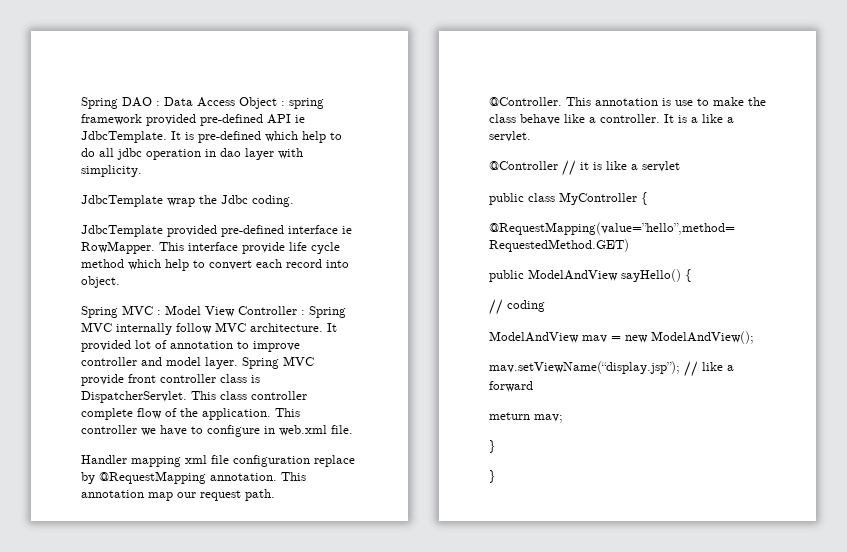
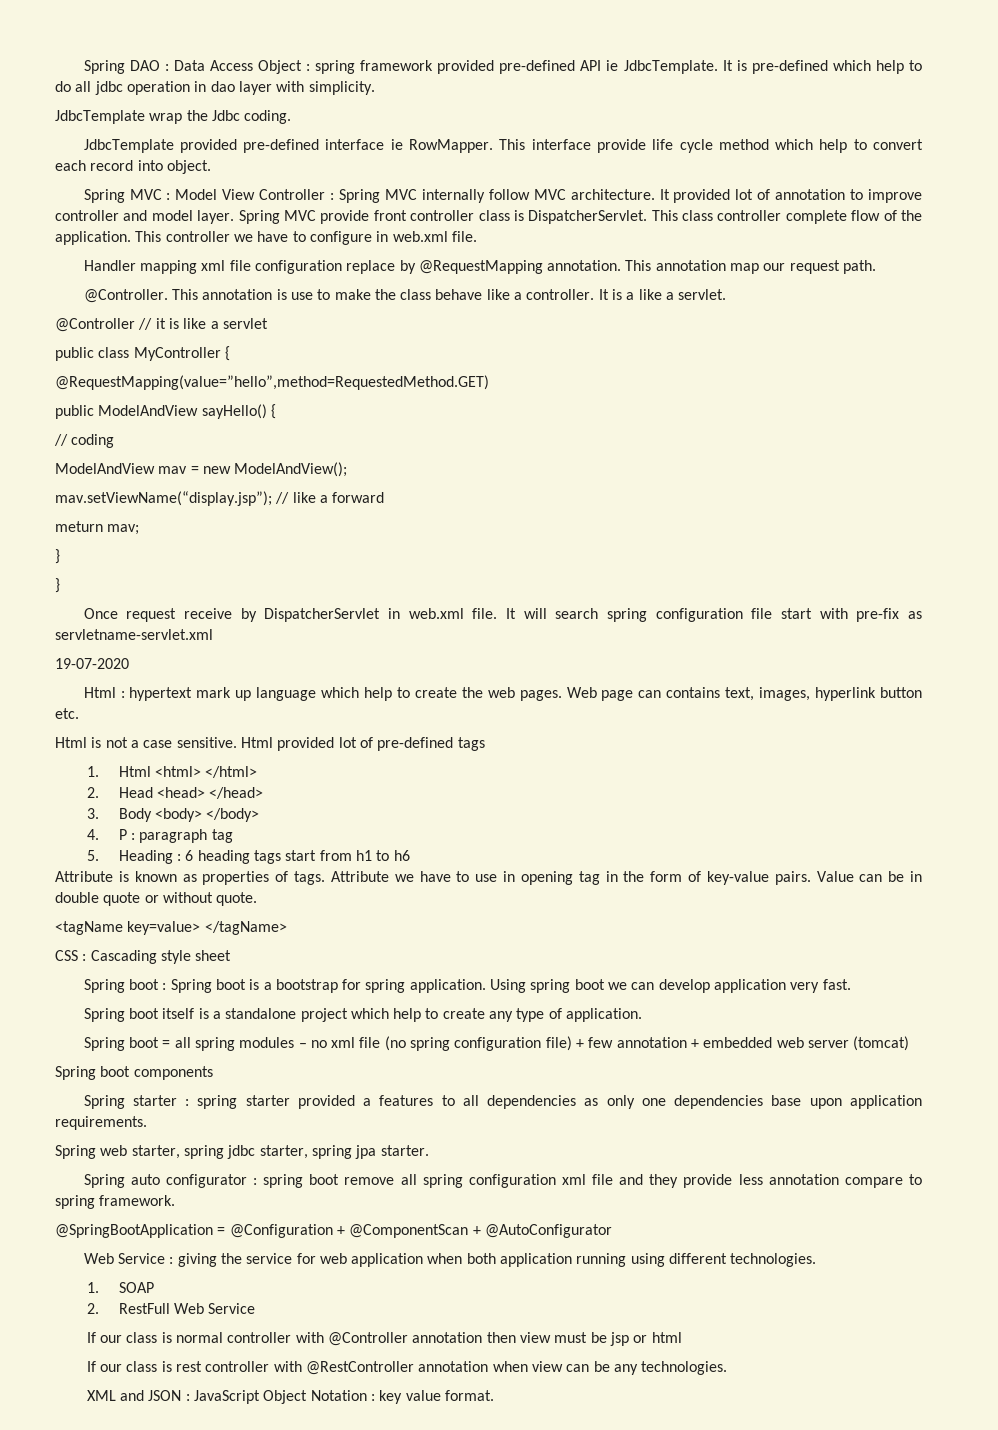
+ Once request receive by DispatcherServlet in web.xml file. It will search spring configuration file start with pre-fix as servletname-servlet.xml
+ 19-07-2020
+ Html : hypertext mark up language which help to create the web pages. Web page can contains text, images, hyperlink button etc.
+ Html is not a case sensitive. Html provided lot of pre-defined tags
+ 1. Html <html> </html>
+ 2. Head <head> </head>
+ 3. Body <body> </body>
+ 4. P : paragraph tag
+ 5. Heading : 6 heading tags start from h1 to h6
+ Attribute is known as properties of tags. Attribute we have to use in opening tag in the form of key-value pairs. Value can be in double quote or without quote.
+ <tagName key=value> </tagName>
+ CSS : Cascading style sheet
+ Spring boot : Spring boot is a bootstrap for spring application. Using spring boot we can develop application very fast.
+ Spring boot itself is a standalone project which help to create any type of application.
+ Spring boot = all spring modules – no xml file (no spring configuration file) + few annotation + embedded web server (tomcat)
+ Spring boot components
+ Spring starter : spring starter provided a features to all dependencies as only one dependencies base upon application requirements.
+ Spring web starter, spring jdbc starter, spring jpa starter.
+ Spring auto configurator : spring boot remove all spring configuration xml file and they provide less annotation compare to spring framework.
+ @SpringBootApplication = @Configuration + @ComponentScan + @AutoConfigurator
+ Web Service : giving the service for web application when both application running using different technologies.
+ 1. SOAP
+ 2. RestFull Web Service
+ If our class is normal controller with @Controller annotation then view must be jsp or html
+ If our class is rest controller with @RestController annotation when view can be any technologies.
+ XML and JSON : JavaScript Object Notation : key value format.

